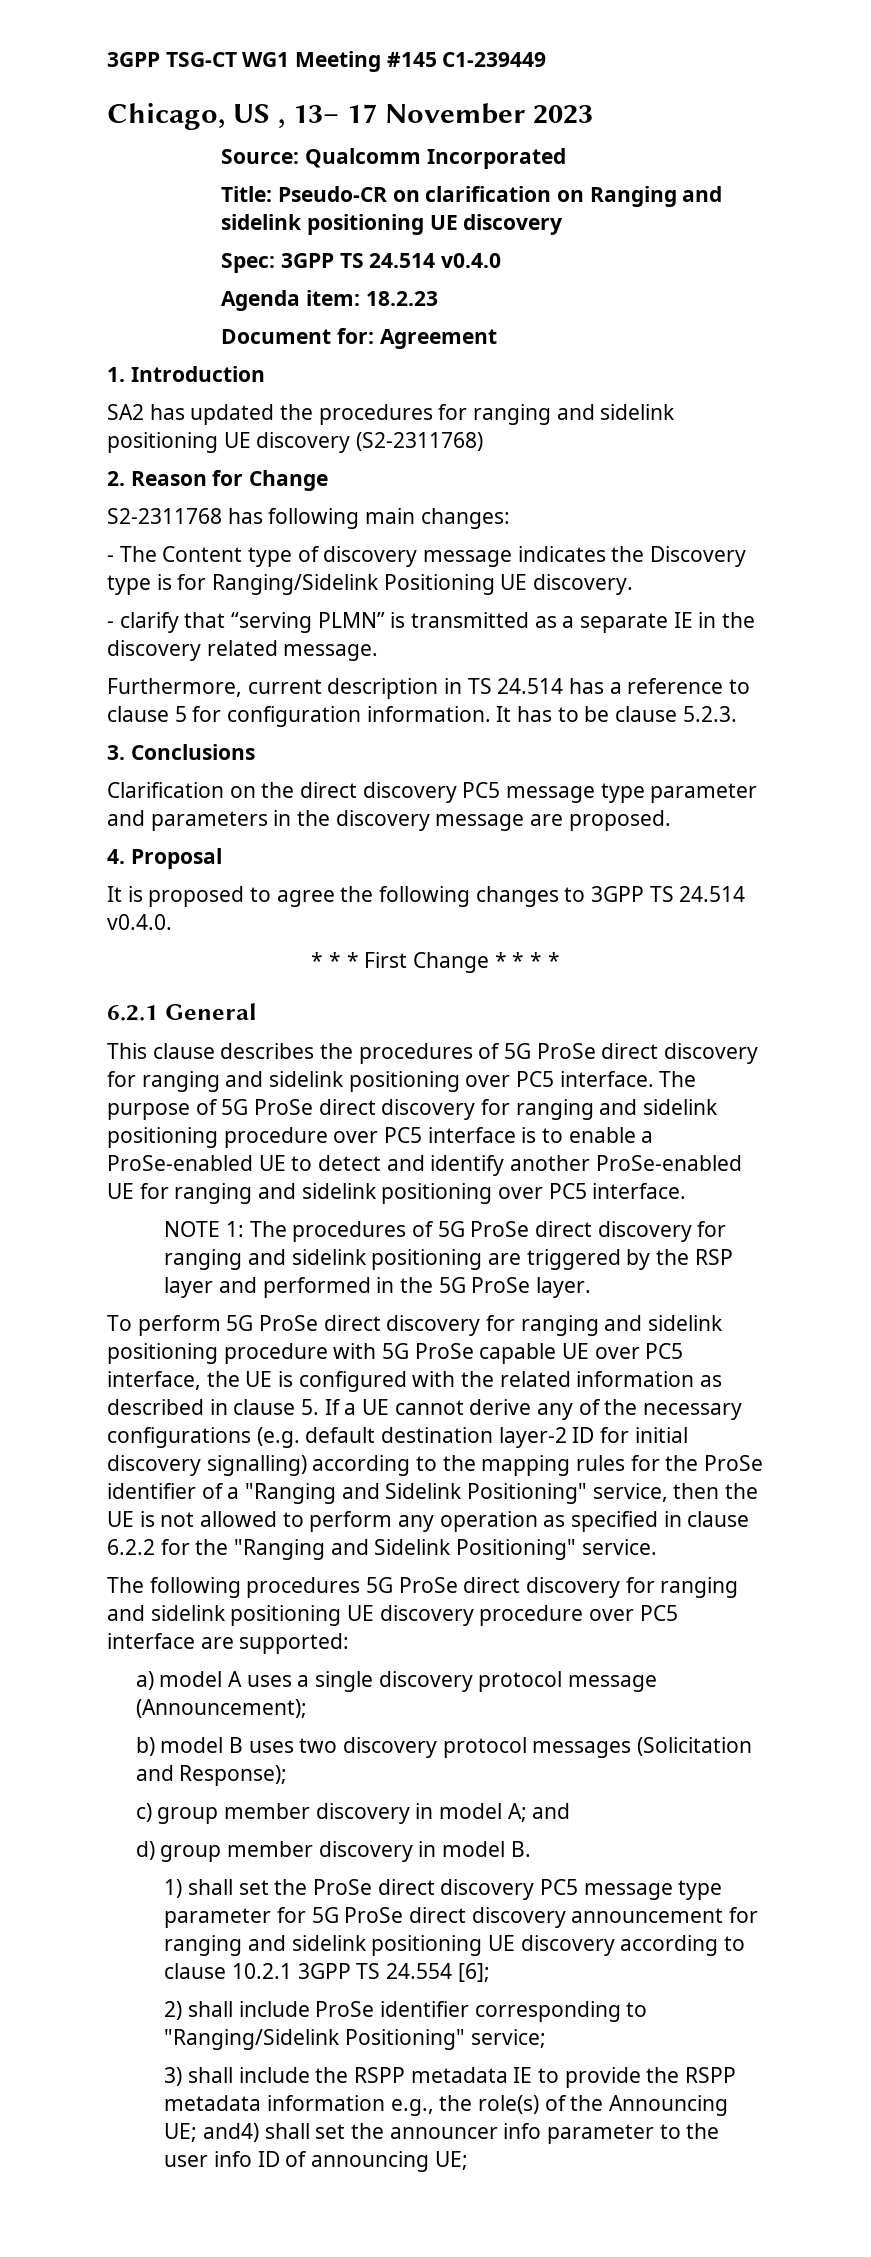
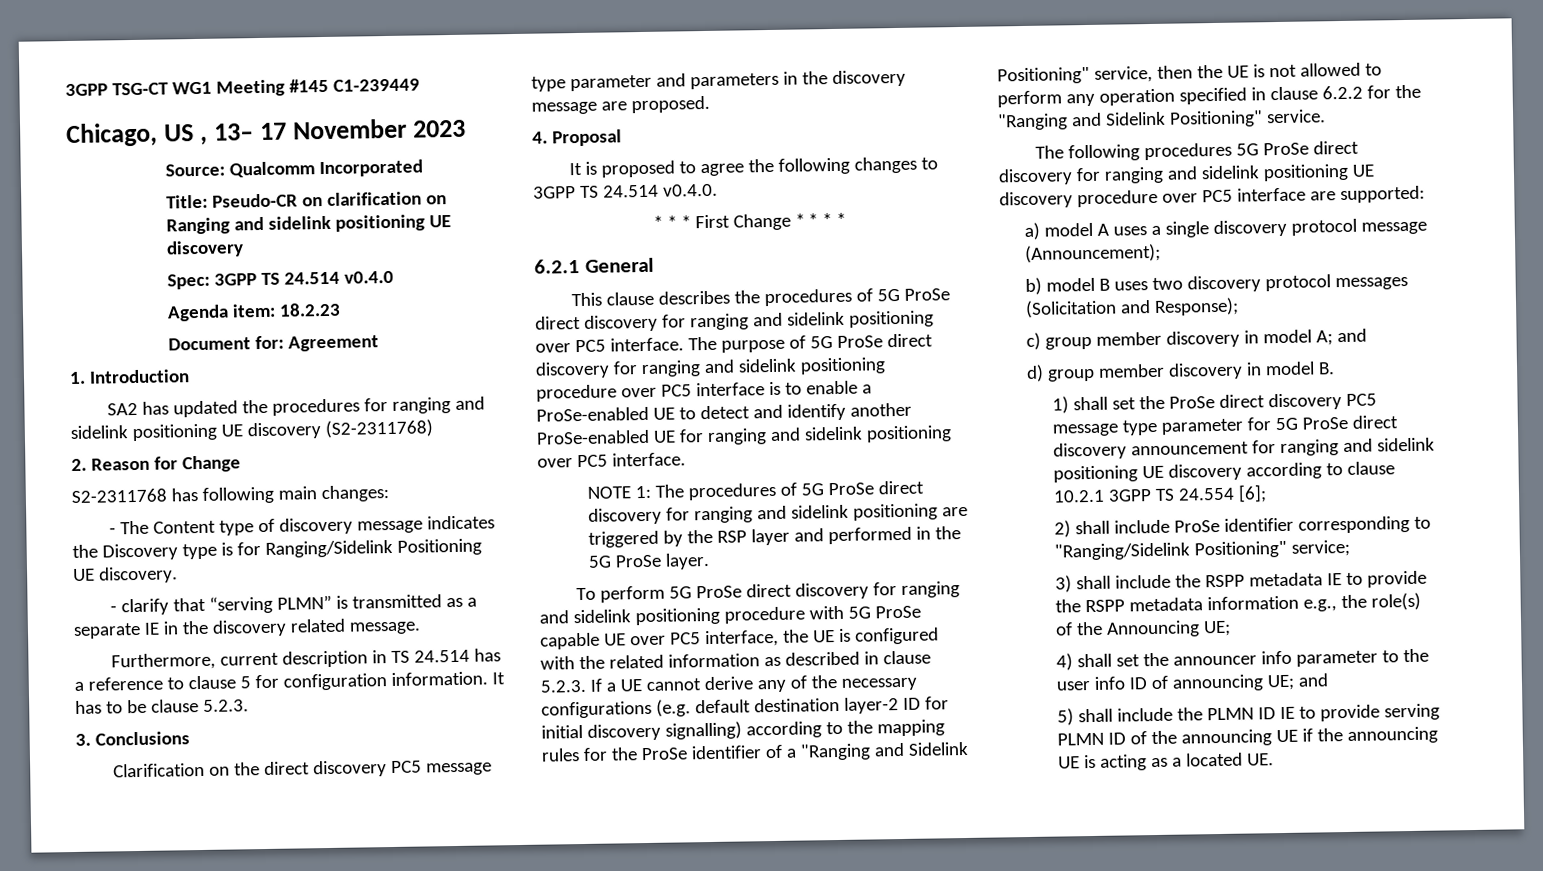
- To perform 5G ProSe direct discovery for ranging and sidelink positioning procedure with 5G ProSe capable UE over PC5 interface, the UE is configured with the related information as described in clause 5. If a UE cannot derive any of the necessary configurations (e.g. default destination layer-2 ID for initial discovery signalling) according to the mapping rules for the ProSe identifier of a "Ranging and Sidelink Positioning" service, then the UE is not allowed to perform any operation as specified in clause 6.2.2 for the "Ranging and Sidelink Positioning" service.
+ To perform 5G ProSe direct discovery for ranging and sidelink positioning procedure with 5G ProSe capable UE over PC5 interface, the UE is configured with the related information as described in clause 5.2.3. If a UE cannot derive any of the necessary configurations (e.g. default destination layer-2 ID for initial discovery signalling) according to the mapping rules for the ProSe identifier of a "Ranging and Sidelink Positioning" service, then the UE is not allowed to perform any operation specified in clause 6.2.2 for the "Ranging and Sidelink Positioning" service.
- 3) shall include the RSPP metadata IE to provide the RSPP metadata information e.g., the role(s) of the Announcing UE; and4) shall set the announcer info parameter to the user info ID of announcing UE;
+ 3) shall include the RSPP metadata IE to provide the RSPP metadata information e.g., the role(s) of the Announcing UE;
+ 4) shall set the announcer info parameter to the user info ID of announcing UE; and
+ 5) shall include the PLMN ID IE to provide serving PLMN ID of the announcing UE if the announcing UE is acting as a located UE.

